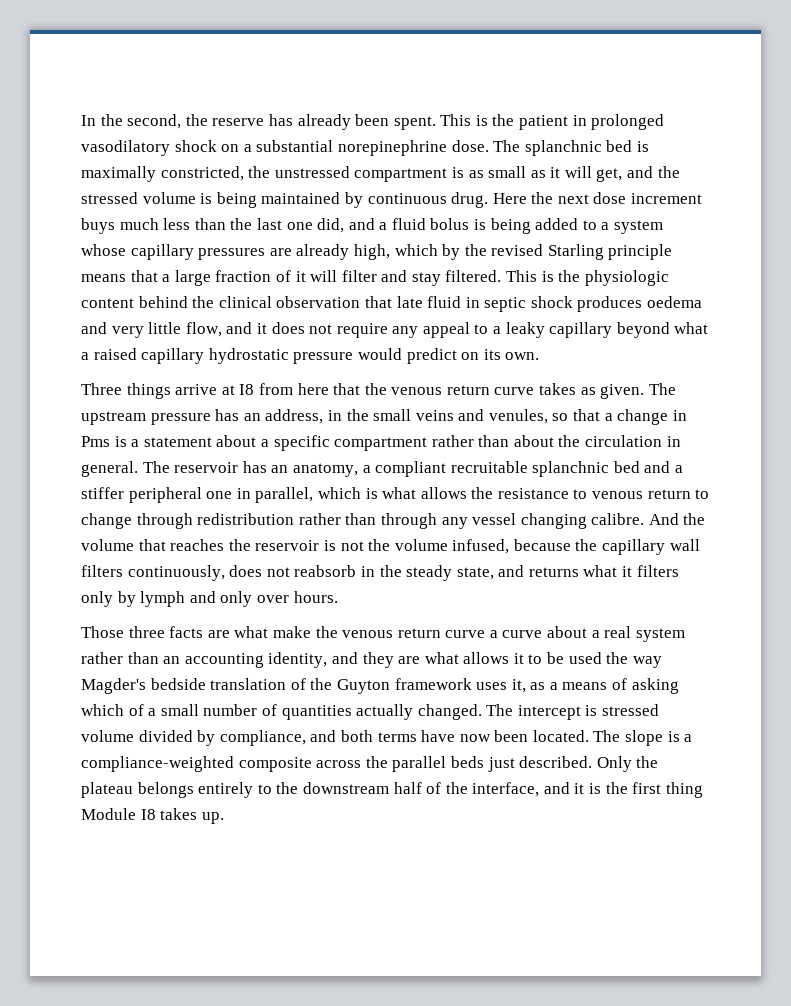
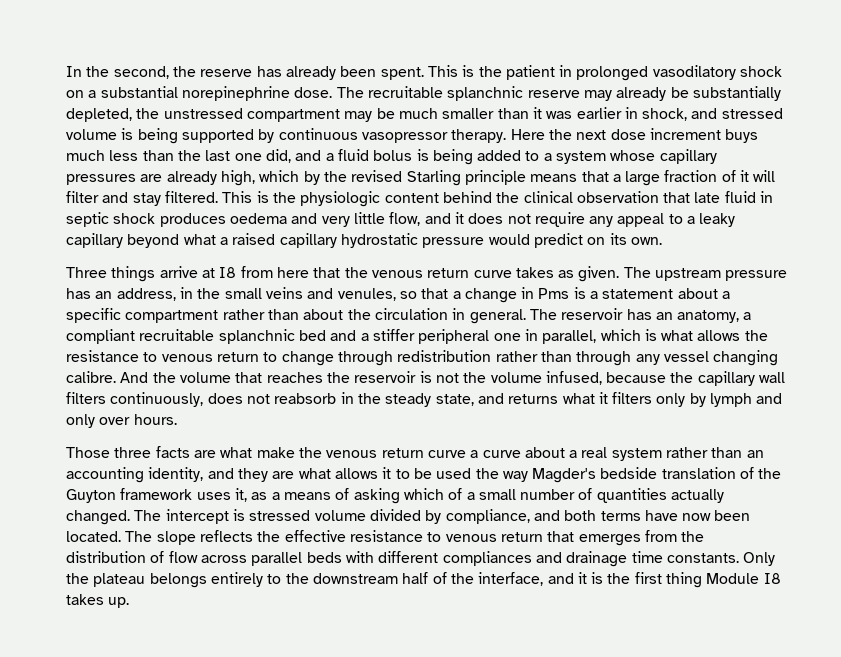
- The splanchnic bed is maximally constricted, the unstressed compartment is as small as it will get, and the stressed volume is being maintained by continuous drug.
+ The recruitable splanchnic reserve may already be substantially depleted, the unstressed compartment may be much smaller than it was earlier in shock, and stressed volume is being supported by continuous vasopressor therapy.
- The slope is a compliance-weighted composite across the parallel beds just described.
+ The slope reflects the effective resistance to venous return that emerges from the distribution of flow across parallel beds with different compliances and drainage time constants.

